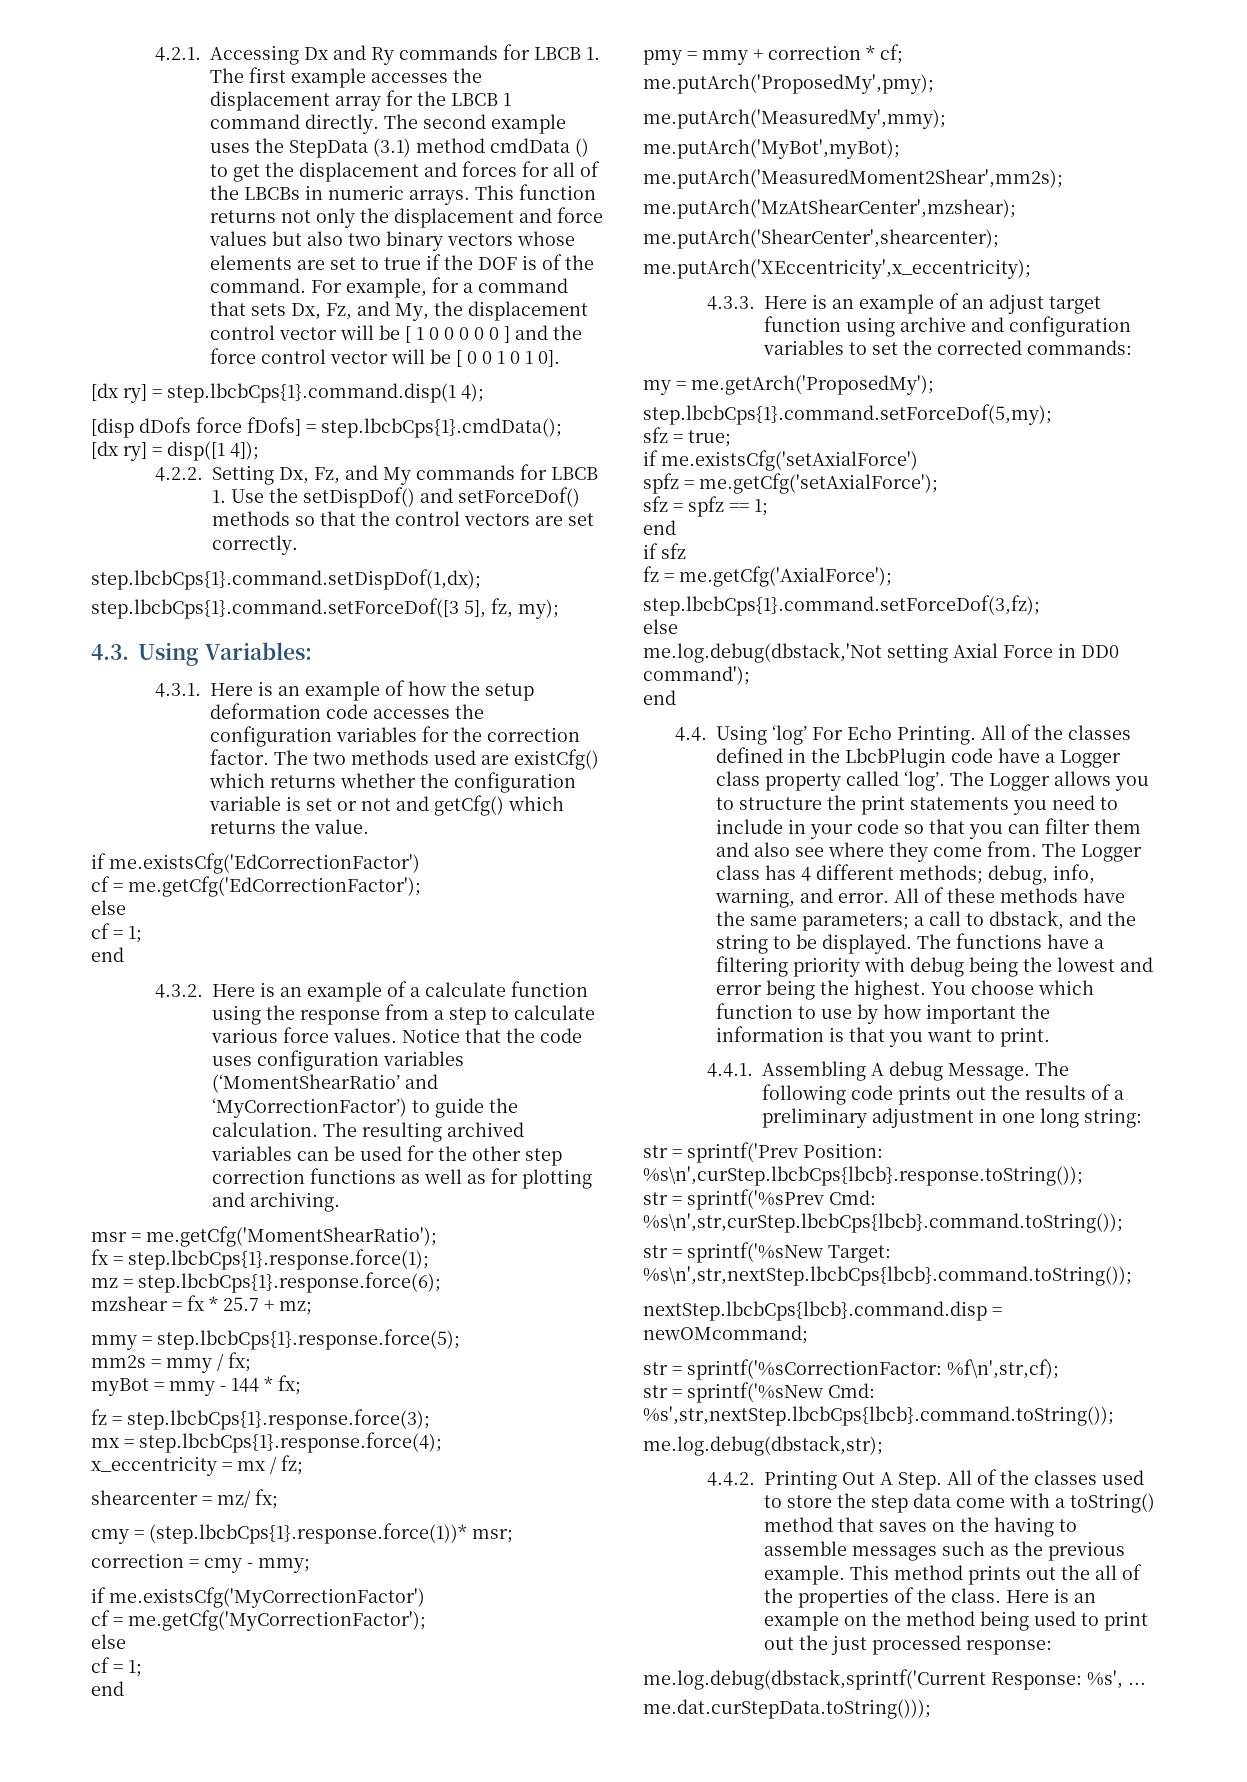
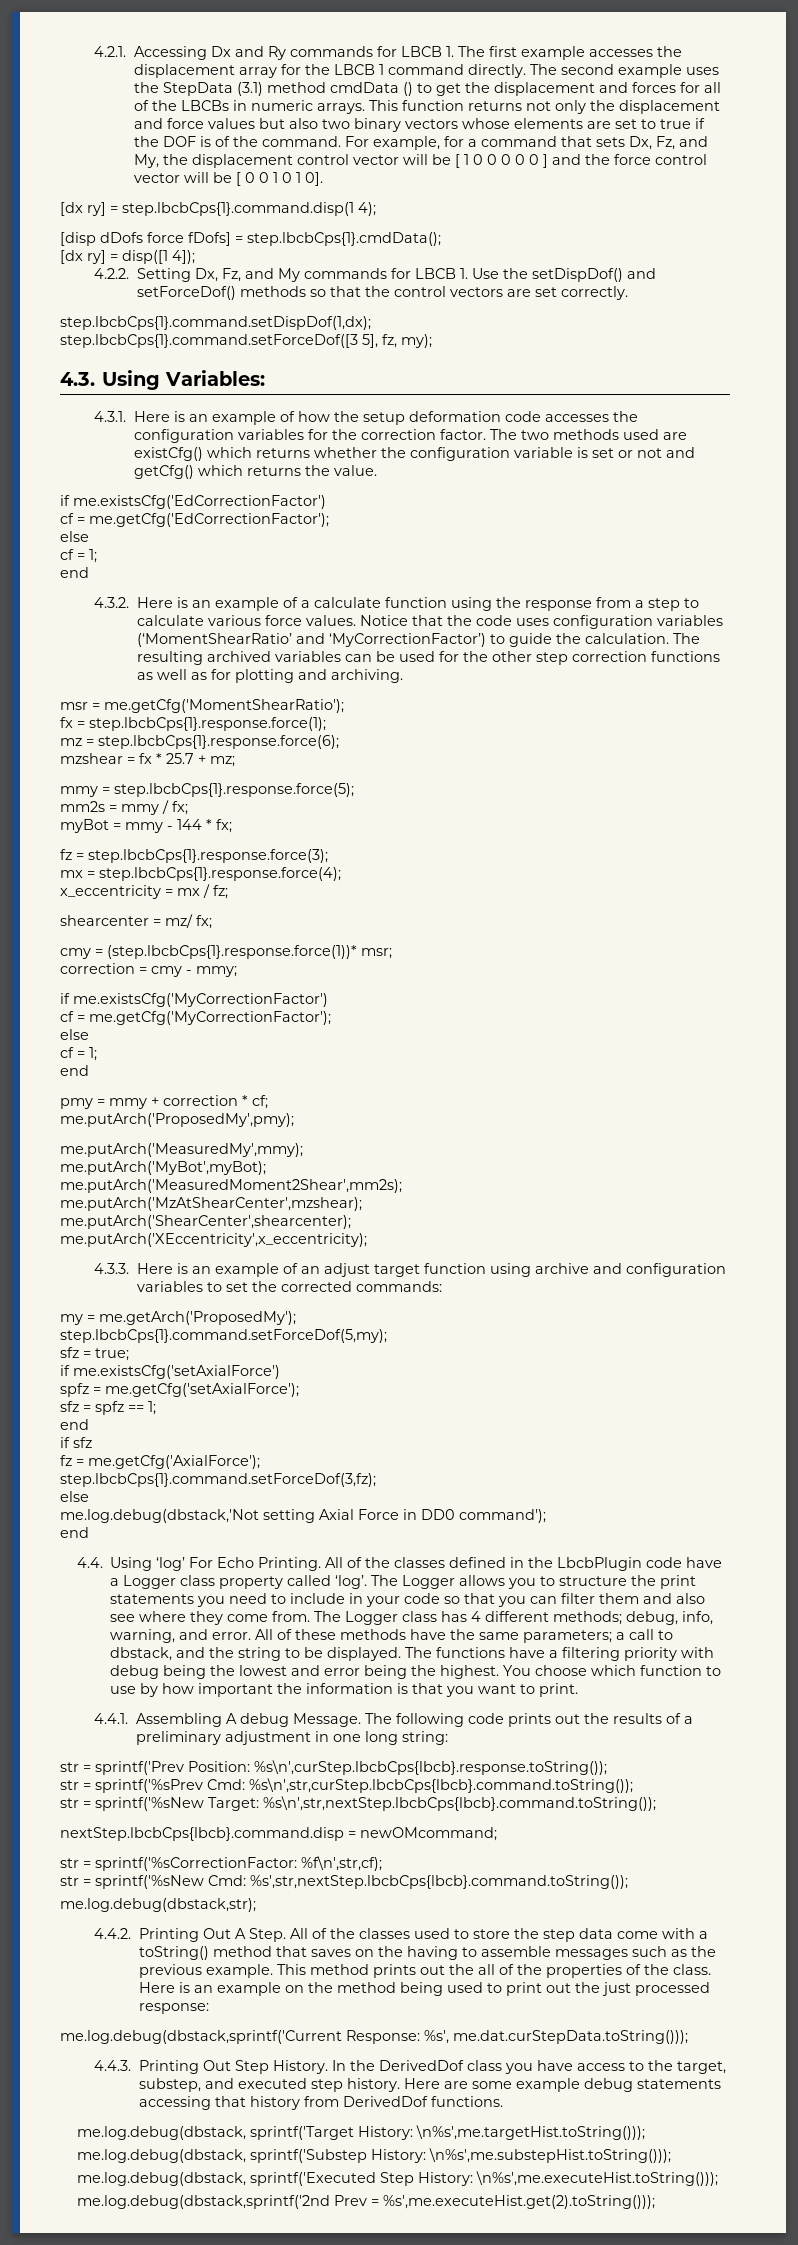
- me.log.debug(dbstack,sprintf('Current Response: %s', ...
- me.dat.curStepData.toString()));
+ me.log.debug(dbstack,sprintf('Current Response: %s', me.dat.curStepData.toString()));
+ 4.4.3. Printing Out Step History. In the DerivedDof class you have access to the target, substep, and executed step history. Here are some example debug statements accessing that history from DerivedDof functions.
+ me.log.debug(dbstack, sprintf('Target History: \n%s',me.targetHist.toString()));
+ me.log.debug(dbstack, sprintf('Substep History: \n%s',me.substepHist.toString()));
+ me.log.debug(dbstack, sprintf('Executed Step History: \n%s',me.executeHist.toString()));
+ me.log.debug(dbstack,sprintf('2nd Prev = %s',me.executeHist.get(2).toString()));

